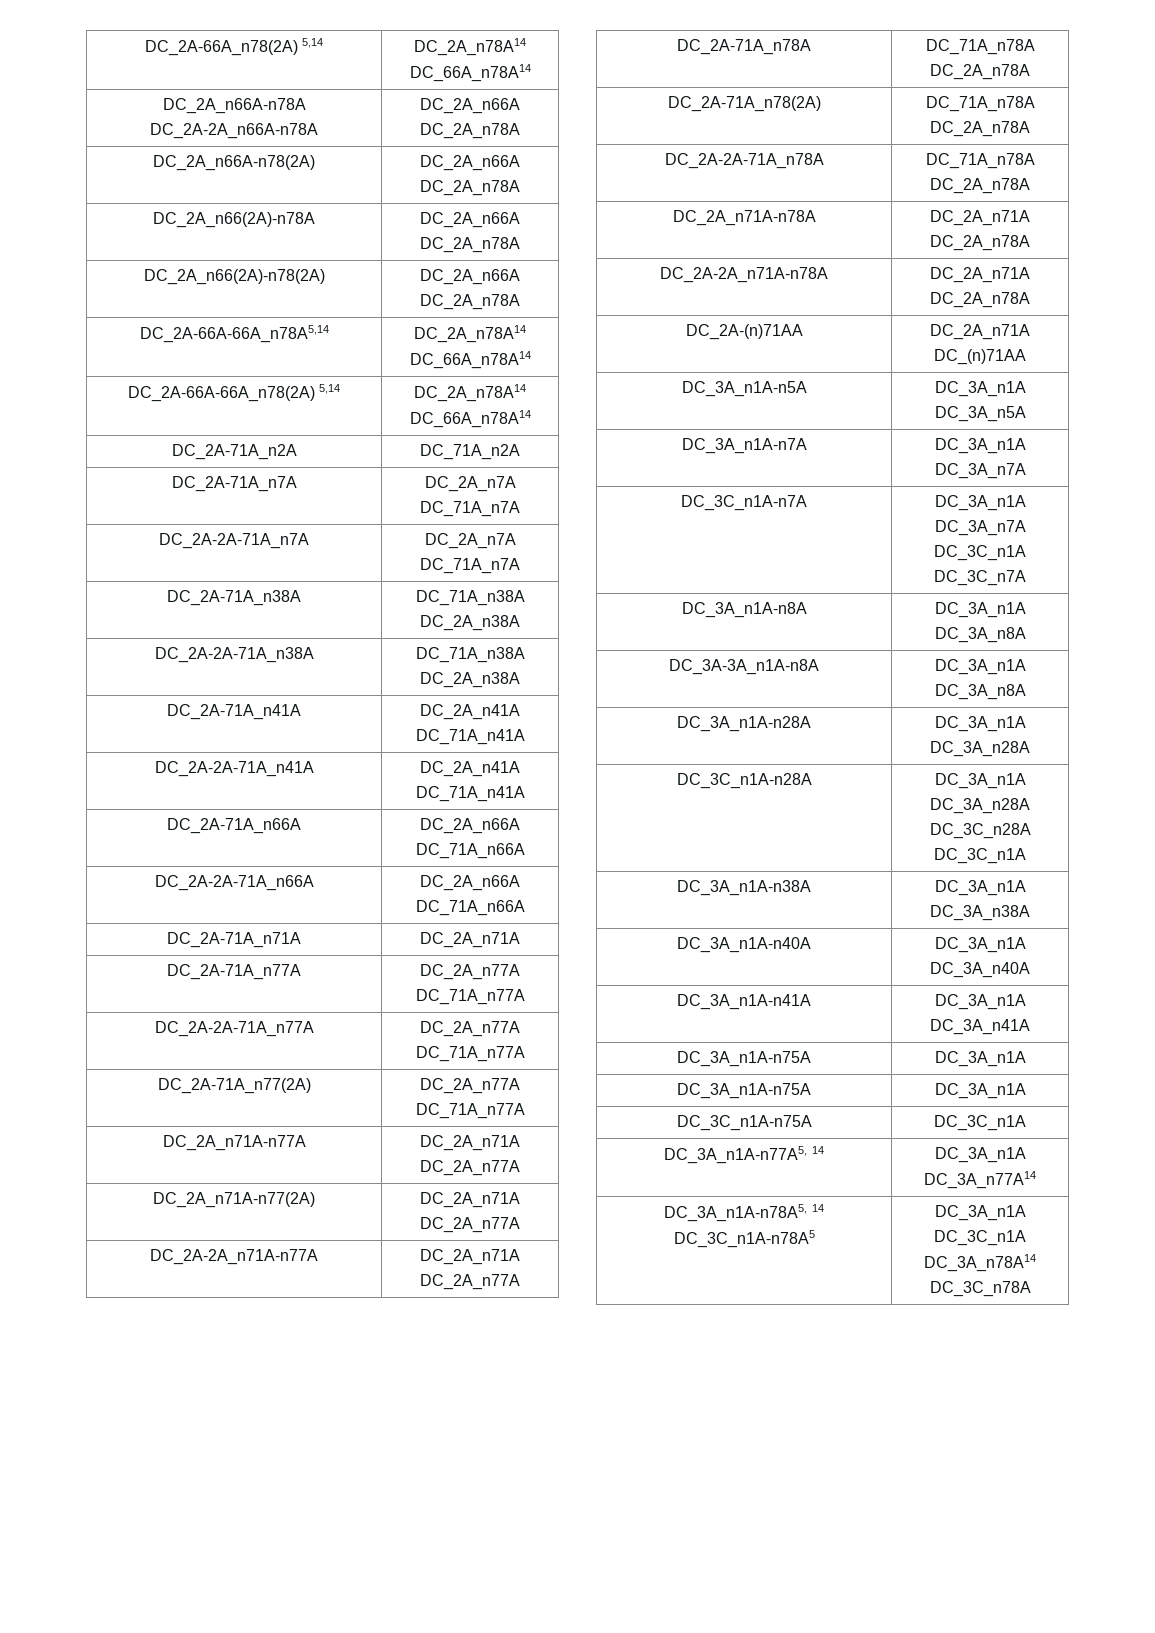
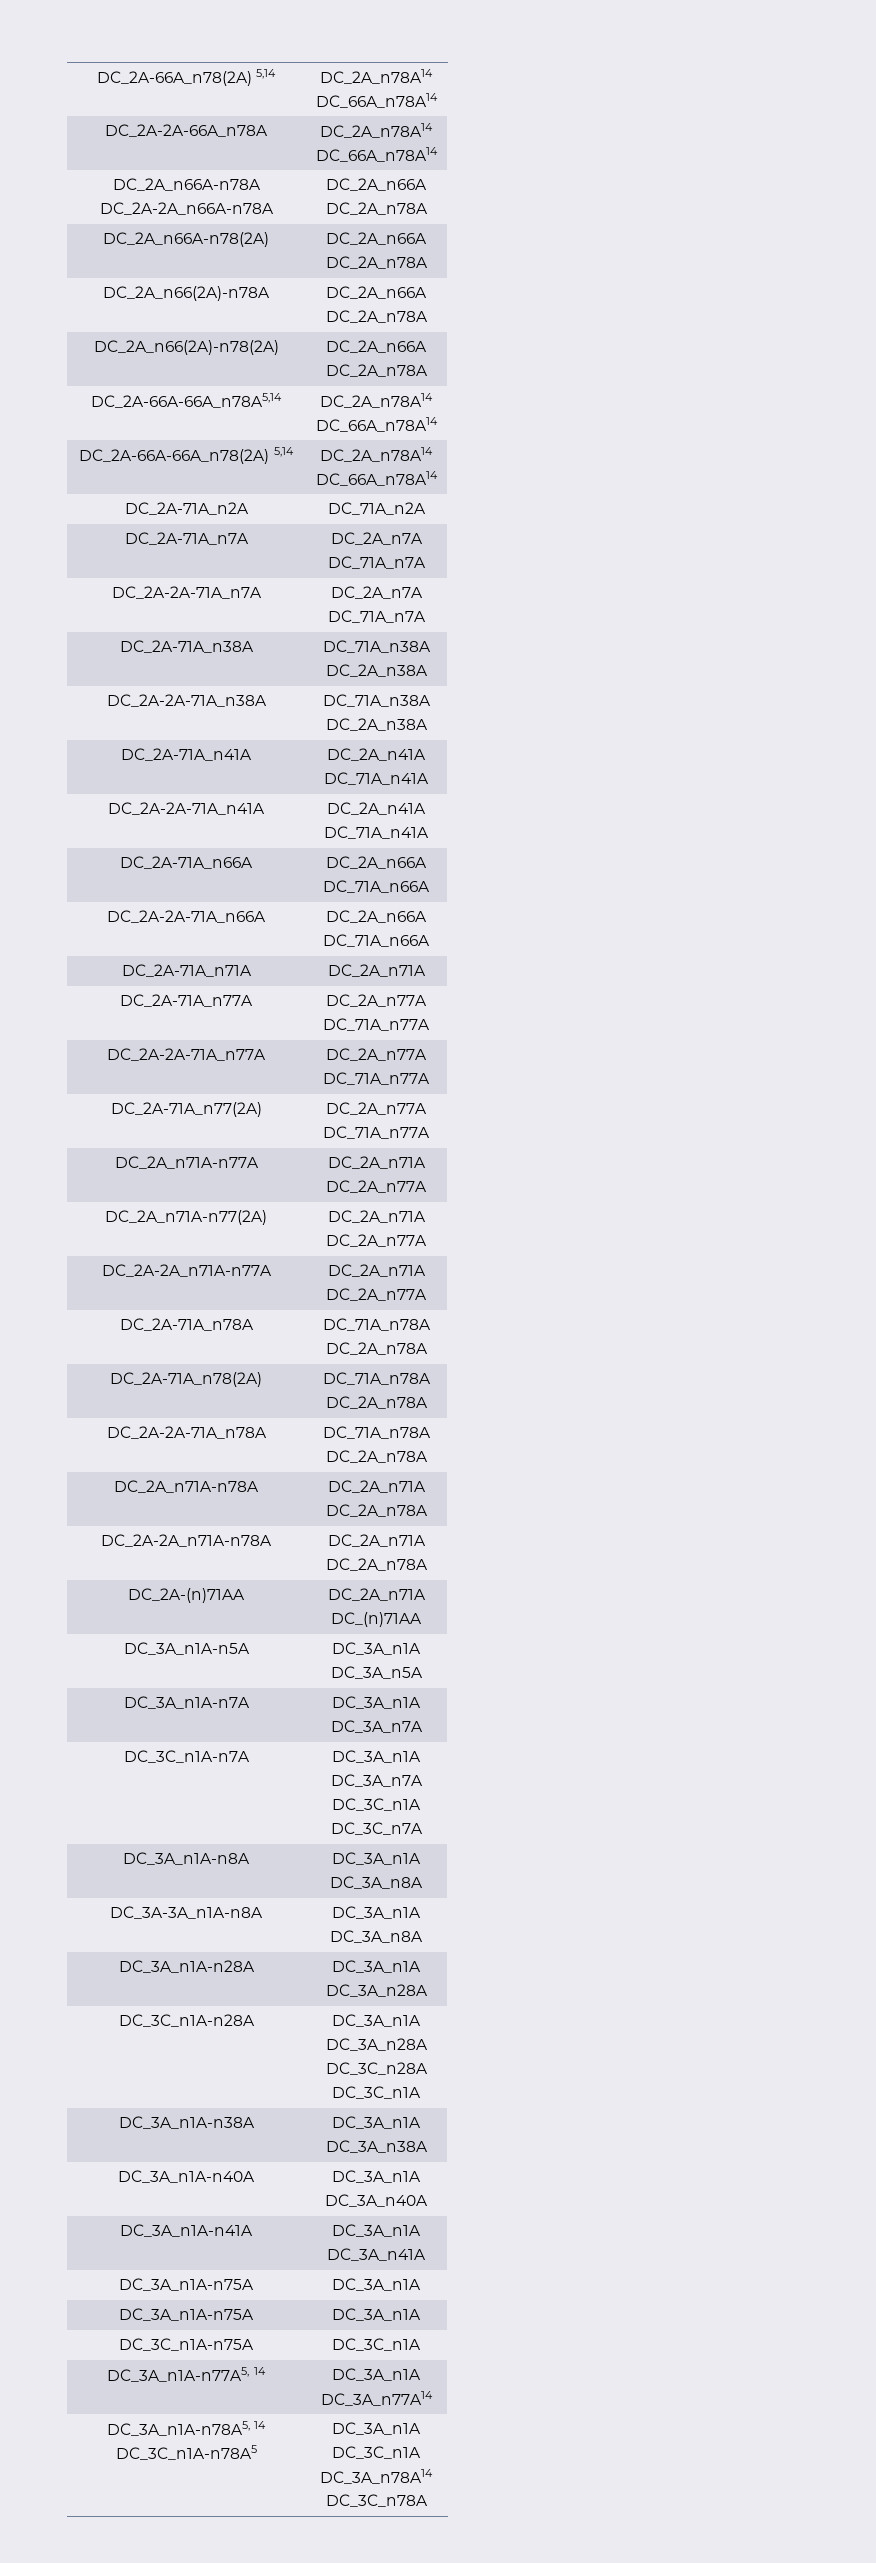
+ DC_2A-2A-66A_n78A | DC_2A_n78A14
+ DC_66A_n78A14

